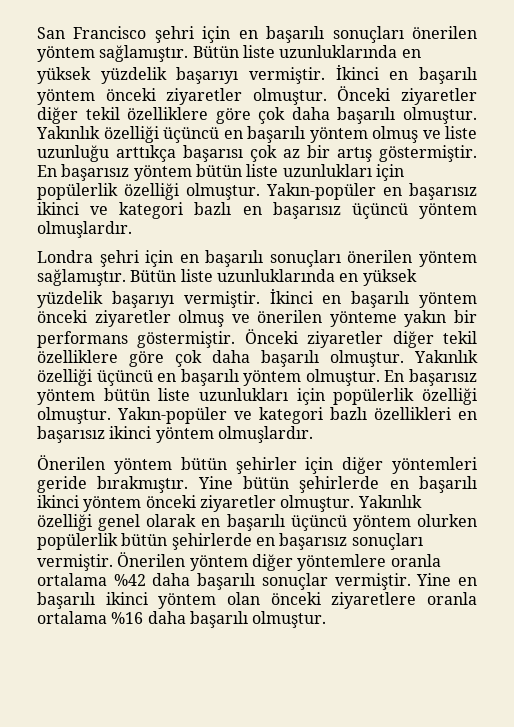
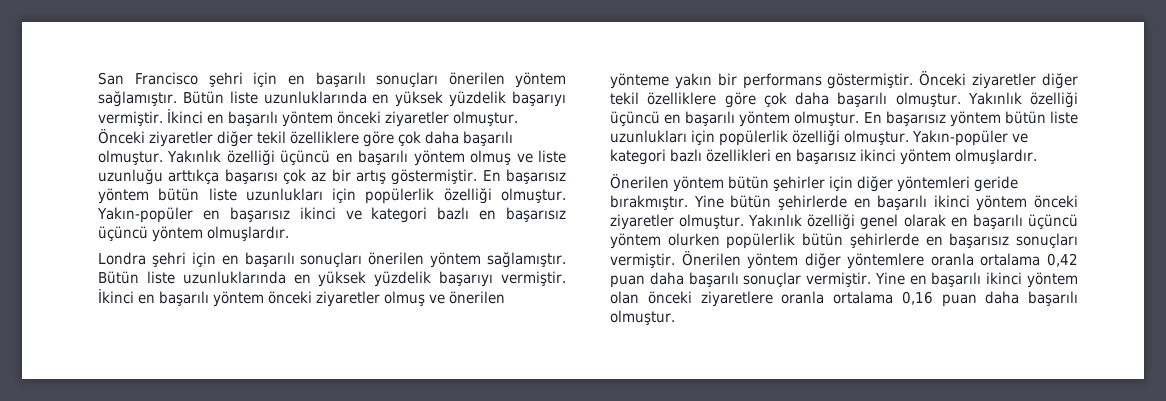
- Önerilen yöntem diğer yöntemlere oranla ortalama %42 daha başarılı sonuçlar vermiştir.
+ Önerilen yöntem diğer yöntemlere oranla ortalama 0,42 puan daha başarılı sonuçlar vermiştir.
- Yine en başarılı ikinci yöntem olan önceki ziyaretlere oranla ortalama %16 daha başarılı olmuştur.
+ Yine en başarılı ikinci yöntem olan önceki ziyaretlere oranla ortalama 0,16 puan daha başarılı olmuştur.

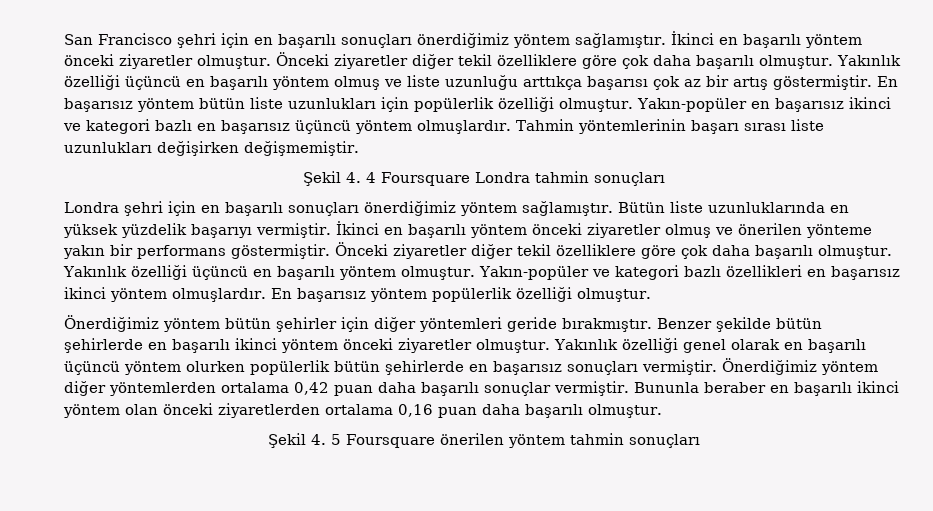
- San Francisco şehri için en başarılı sonuçları önerilen yöntem sağlamıştır. Bütün liste uzunluklarında en yüksek yüzdelik başarıyı vermiştir.
+ San Francisco şehri için en başarılı sonuçları önerdiğimiz yöntem sağlamıştır.
+ Tahmin yöntemlerinin başarı sırası liste uzunlukları değişirken değişmemiştir.
+ Şekil 4. 4 Foursquare Londra tahmin sonuçları
- Londra şehri için en başarılı sonuçları önerilen yöntem sağlamıştır.
+ Londra şehri için en başarılı sonuçları önerdiğimiz yöntem sağlamıştır.
- Yakınlık özelliği üçüncü en başarılı yöntem olmuştur. En başarısız yöntem bütün liste uzunlukları için popülerlik özelliği olmuştur.
+ Yakınlık özelliği üçüncü en başarılı yöntem olmuştur.
- Yakın-popüler ve kategori bazlı özellikleri en başarısız ikinci yöntem olmuşlardır.
- Önerilen yöntem bütün şehirler için diğer yöntemleri geride bırakmıştır.
+ Yakın-popüler ve kategori bazlı özellikleri en başarısız ikinci yöntem olmuşlardır. En başarısız yöntem popülerlik özelliği olmuştur.
+ Önerdiğimiz yöntem bütün şehirler için diğer yöntemleri geride bırakmıştır.
- Yine bütün şehirlerde en başarılı ikinci yöntem önceki ziyaretler olmuştur.
+ Benzer şekilde bütün şehirlerde en başarılı ikinci yöntem önceki ziyaretler olmuştur.
- Önerilen yöntem diğer yöntemlere oranla ortalama 0,42 puan daha başarılı sonuçlar vermiştir.
+ Önerdiğimiz yöntem diğer yöntemlerden ortalama 0,42 puan daha başarılı sonuçlar vermiştir.
- Yine en başarılı ikinci yöntem olan önceki ziyaretlere oranla ortalama 0,16 puan daha başarılı olmuştur.
+ Bununla beraber en başarılı ikinci yöntem olan önceki ziyaretlerden ortalama 0,16 puan daha başarılı olmuştur.
+ Şekil 4. 5 Foursquare önerilen yöntem tahmin sonuçları

